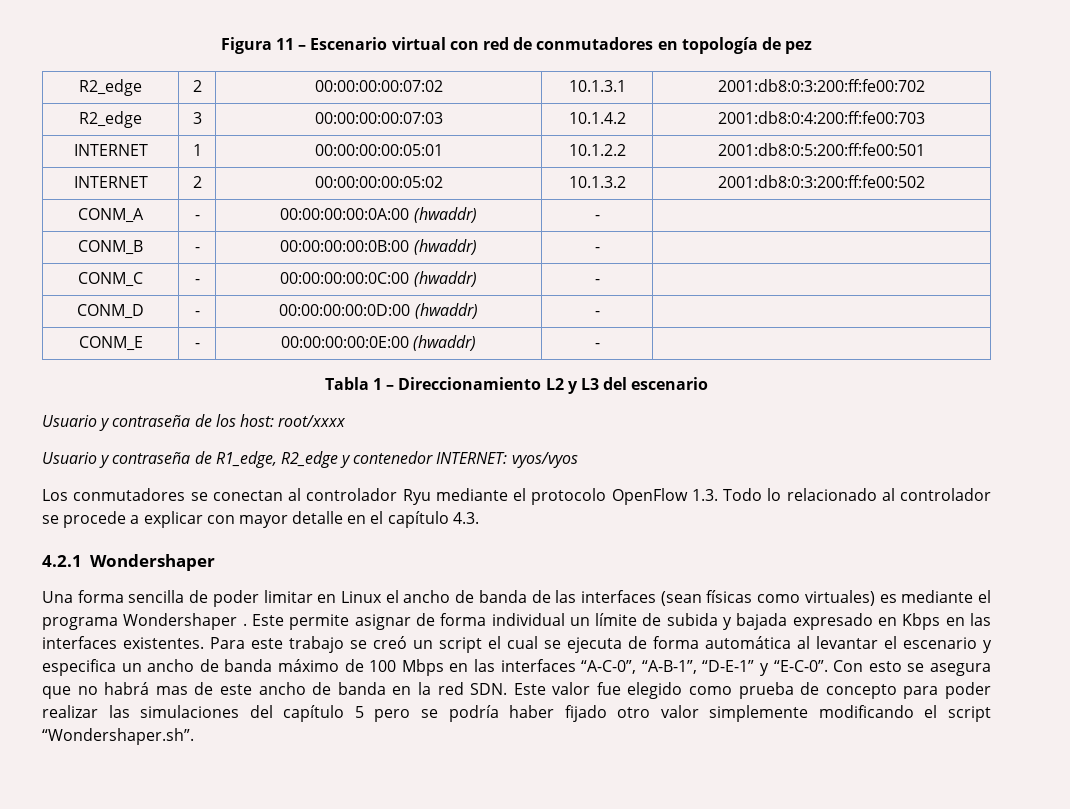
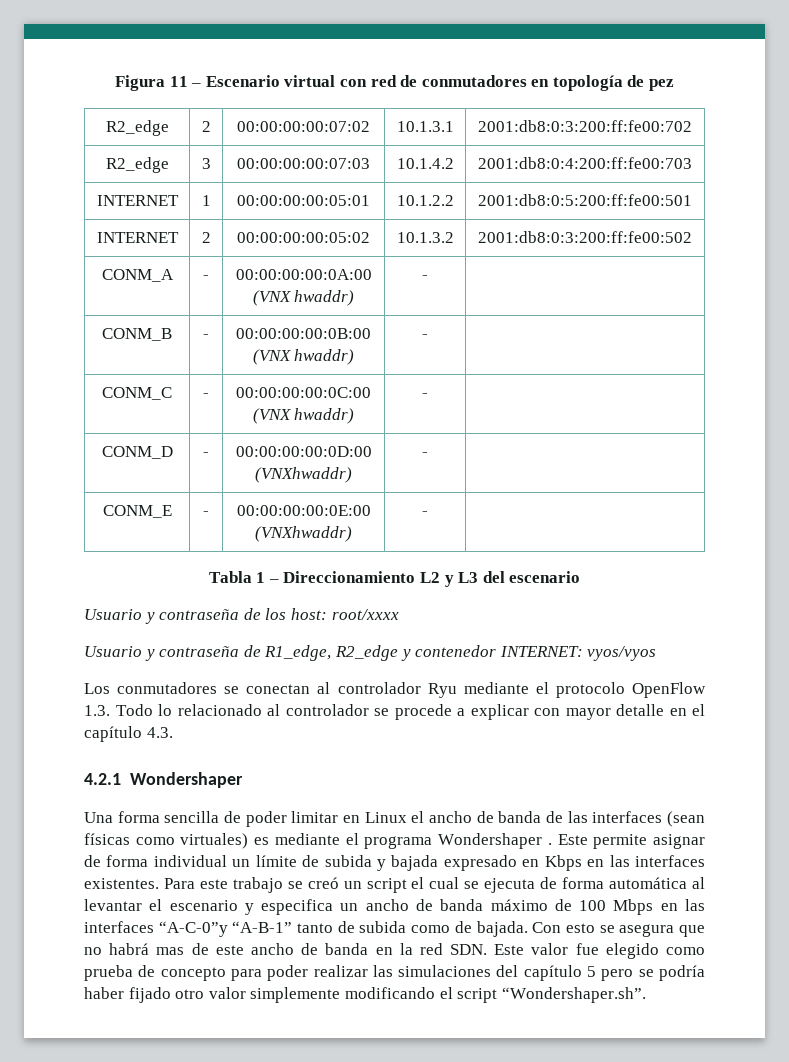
- CONM_A | - | 00:00:00:00:0A:00 (hwaddr) | - |
+ CONM_A | - | 00:00:00:00:0A:00 (VNX hwaddr) | - |
- CONM_B | - | 00:00:00:00:0B:00 (hwaddr) | - |
+ CONM_B | - | 00:00:00:00:0B:00 (VNX hwaddr) | - |
- CONM_C | - | 00:00:00:00:0C:00 (hwaddr) | - |
+ CONM_C | - | 00:00:00:00:0C:00 (VNX hwaddr) | - |
- CONM_D | - | 00:00:00:00:0D:00 (hwaddr) | - |
+ CONM_D | - | 00:00:00:00:0D:00 (VNXhwaddr) | - |
- CONM_E | - | 00:00:00:00:0E:00 (hwaddr) | - |
+ CONM_E | - | 00:00:00:00:0E:00 (VNXhwaddr) | - |
- Para este trabajo se creó un script el cual se ejecuta de forma automática al levantar el escenario y especifica un ancho de banda máximo de 100 Mbps en las interfaces “A-C-0”, “A-B-1”, “D-E-1” y “E-C-0”.
+ Para este trabajo se creó un script el cual se ejecuta de forma automática al levantar el escenario y especifica un ancho de banda máximo de 100 Mbps en las interfaces “A-C-0”y “A-B-1” tanto de subida como de bajada.

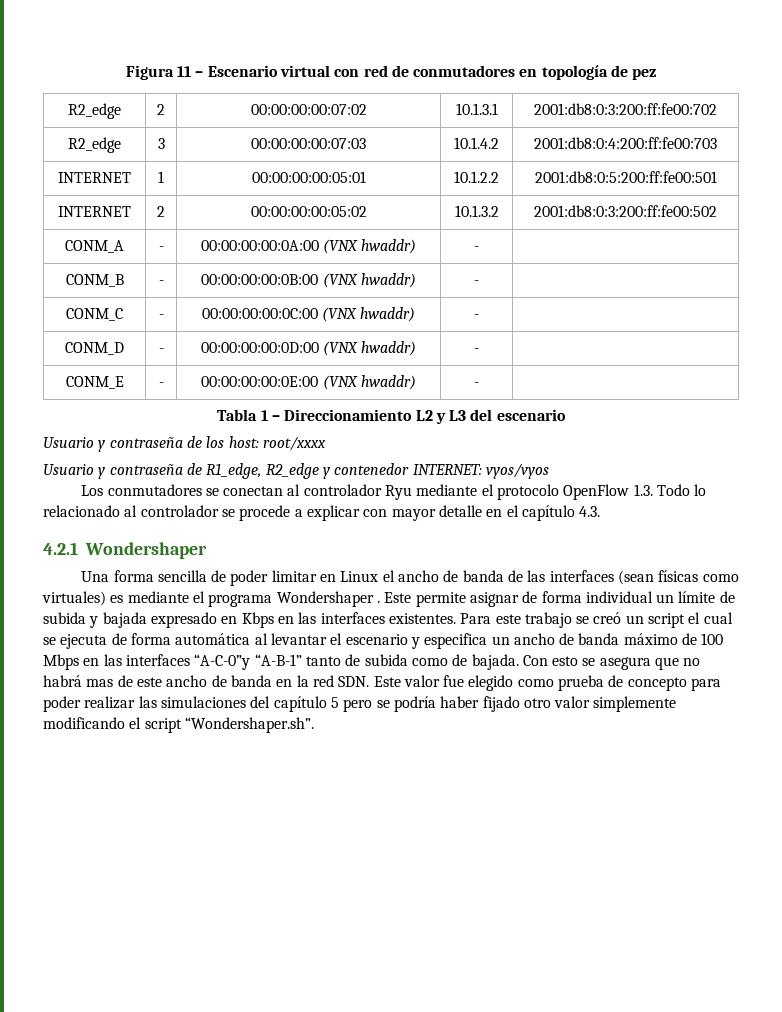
- CONM_D | - | 00:00:00:00:0D:00 (VNXhwaddr) | - |
+ CONM_D | - | 00:00:00:00:0D:00 (VNX hwaddr) | - |
- CONM_E | - | 00:00:00:00:0E:00 (VNXhwaddr) | - |
+ CONM_E | - | 00:00:00:00:0E:00 (VNX hwaddr) | - |

